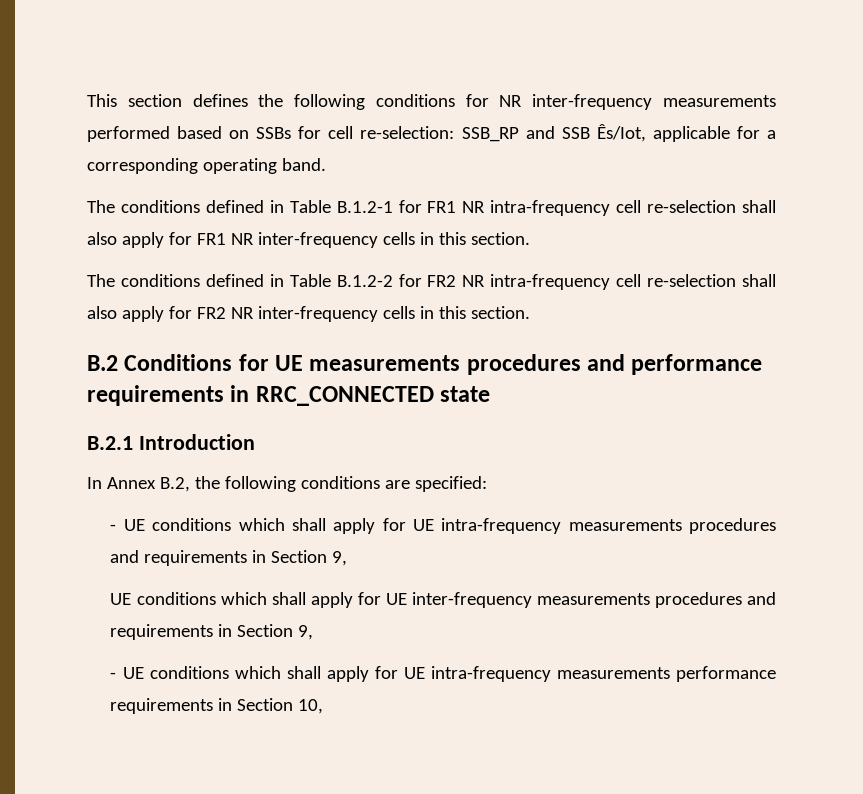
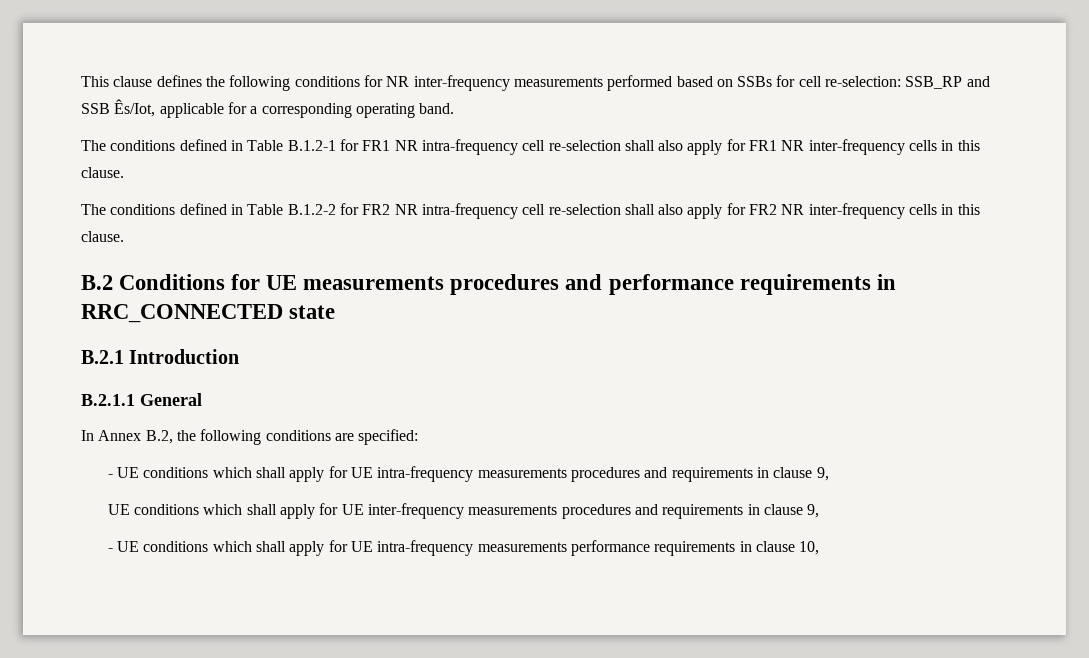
- This section defines the following conditions for NR inter-frequency measurements performed based on SSBs for cell re-selection: SSB_RP and SSB Ês/Iot, applicable for a corresponding operating band.
+ This clause defines the following conditions for NR inter-frequency measurements performed based on SSBs for cell re-selection: SSB_RP and SSB Ês/Iot, applicable for a corresponding operating band.
- The conditions defined in Table B.1.2-1 for FR1 NR intra-frequency cell re-selection shall also apply for FR1 NR inter-frequency cells in this section.
+ The conditions defined in Table B.1.2-1 for FR1 NR intra-frequency cell re-selection shall also apply for FR1 NR inter-frequency cells in this clause.
- The conditions defined in Table B.1.2-2 for FR2 NR intra-frequency cell re-selection shall also apply for FR2 NR inter-frequency cells in this section.
+ The conditions defined in Table B.1.2-2 for FR2 NR intra-frequency cell re-selection shall also apply for FR2 NR inter-frequency cells in this clause.
+ B.2.1.1 General
- - UE conditions which shall apply for UE intra-frequency measurements procedures and requirements in Section 9,
+ - UE conditions which shall apply for UE intra-frequency measurements procedures and requirements in clause 9,
- UE conditions which shall apply for UE inter-frequency measurements procedures and requirements in Section 9,
+ UE conditions which shall apply for UE inter-frequency measurements procedures and requirements in clause 9,
- - UE conditions which shall apply for UE intra-frequency measurements performance requirements in Section 10,
+ - UE conditions which shall apply for UE intra-frequency measurements performance requirements in clause 10,

